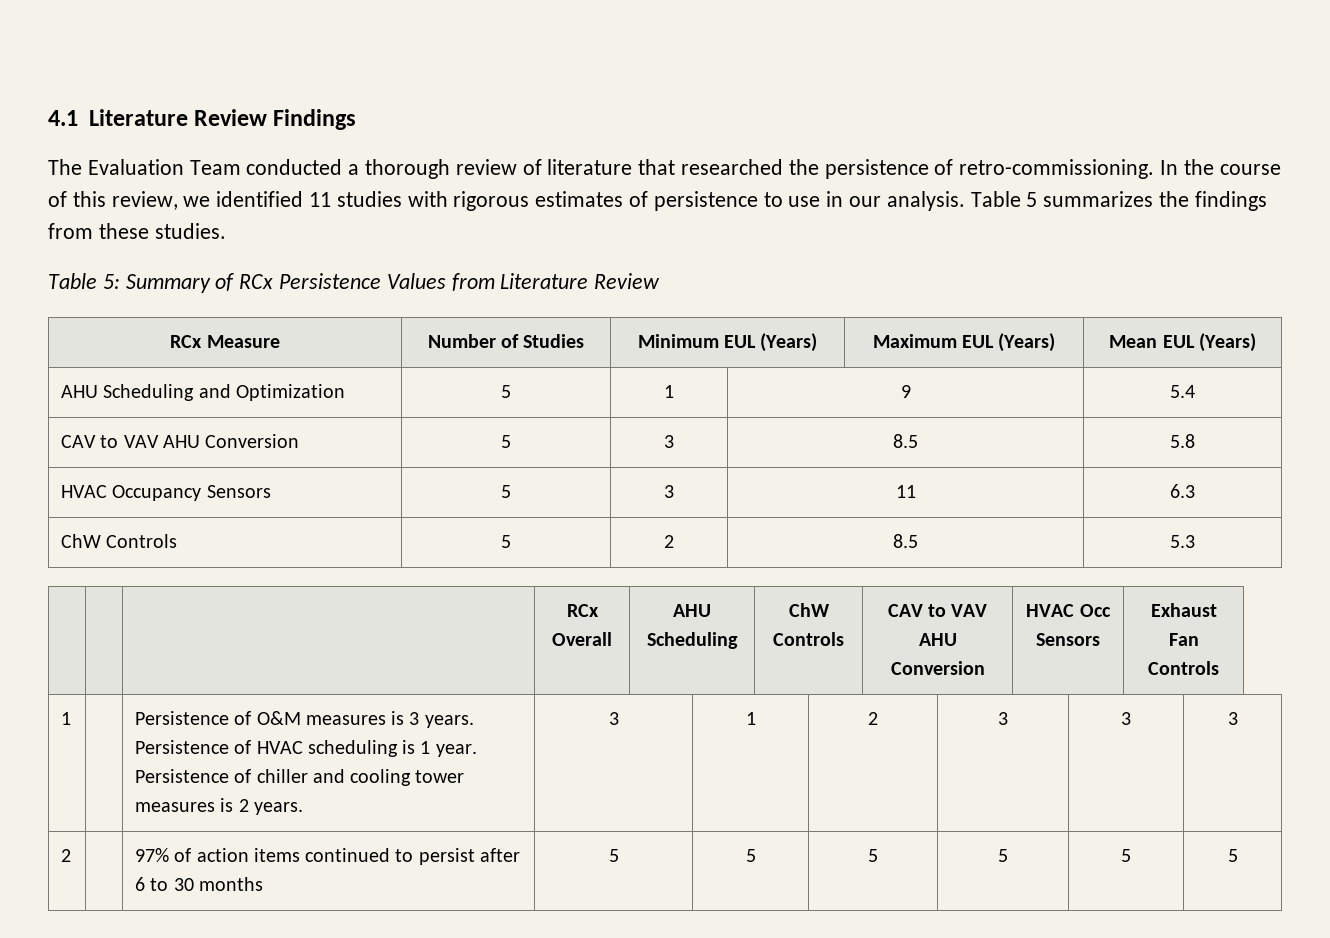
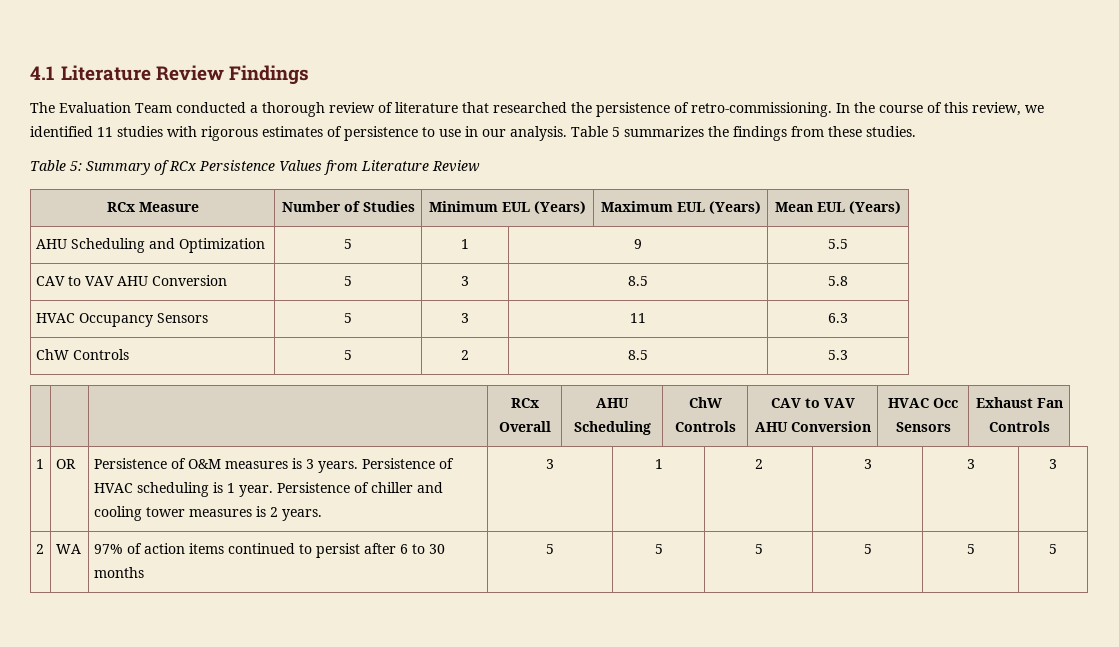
- AHU Scheduling and Optimization | 5 | 1 | 9 | 5.4
+ AHU Scheduling and Optimization | 5 | 1 | 9 | 5.5
- 1 | | Persistence of O&M measures is 3 years. Persistence of HVAC scheduling is 1 year. Persistence of chiller and cooling tower measures is 2 years. | 3 | 1 | 2 | 3 | 3 | 3
+ 1 | OR | Persistence of O&M measures is 3 years. Persistence of HVAC scheduling is 1 year. Persistence of chiller and cooling tower measures is 2 years. | 3 | 1 | 2 | 3 | 3 | 3
- 2 | | 97% of action items continued to persist after 6 to 30 months | 5 | 5 | 5 | 5 | 5 | 5
+ 2 | WA | 97% of action items continued to persist after 6 to 30 months | 5 | 5 | 5 | 5 | 5 | 5

